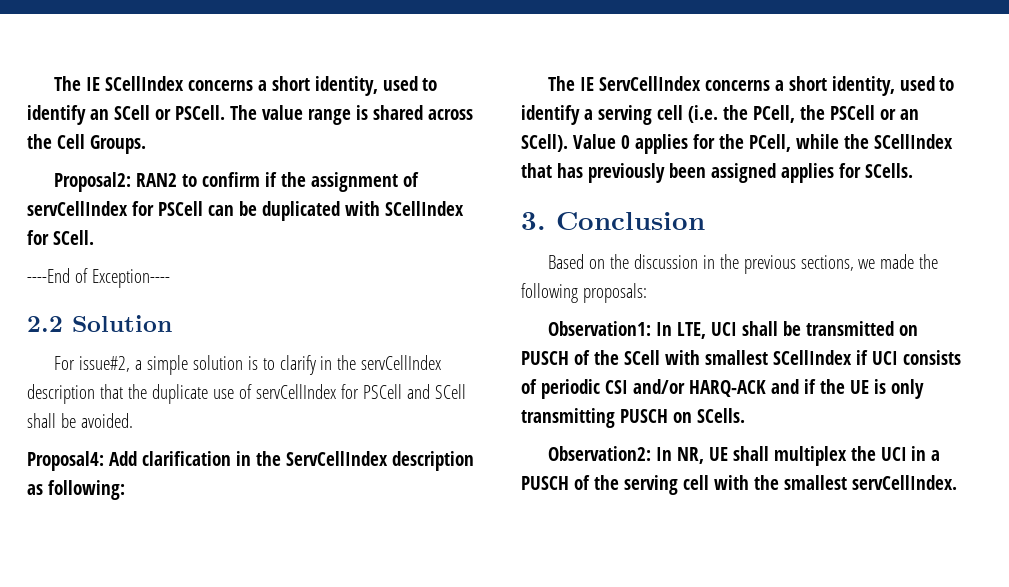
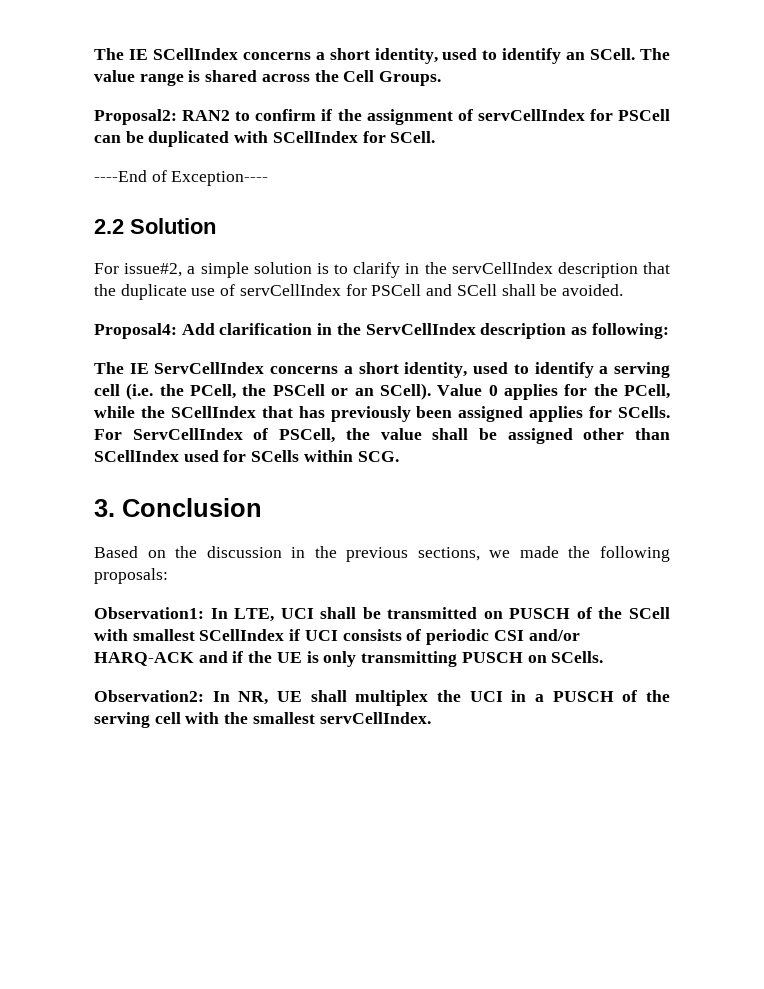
- The IE SCellIndex concerns a short identity, used to identify an SCell or PSCell.
+ The IE SCellIndex concerns a short identity, used to identify an SCell.
+ For ServCellIndex of PSCell, the value shall be assigned other than SCellIndex used for SCells within SCG.

